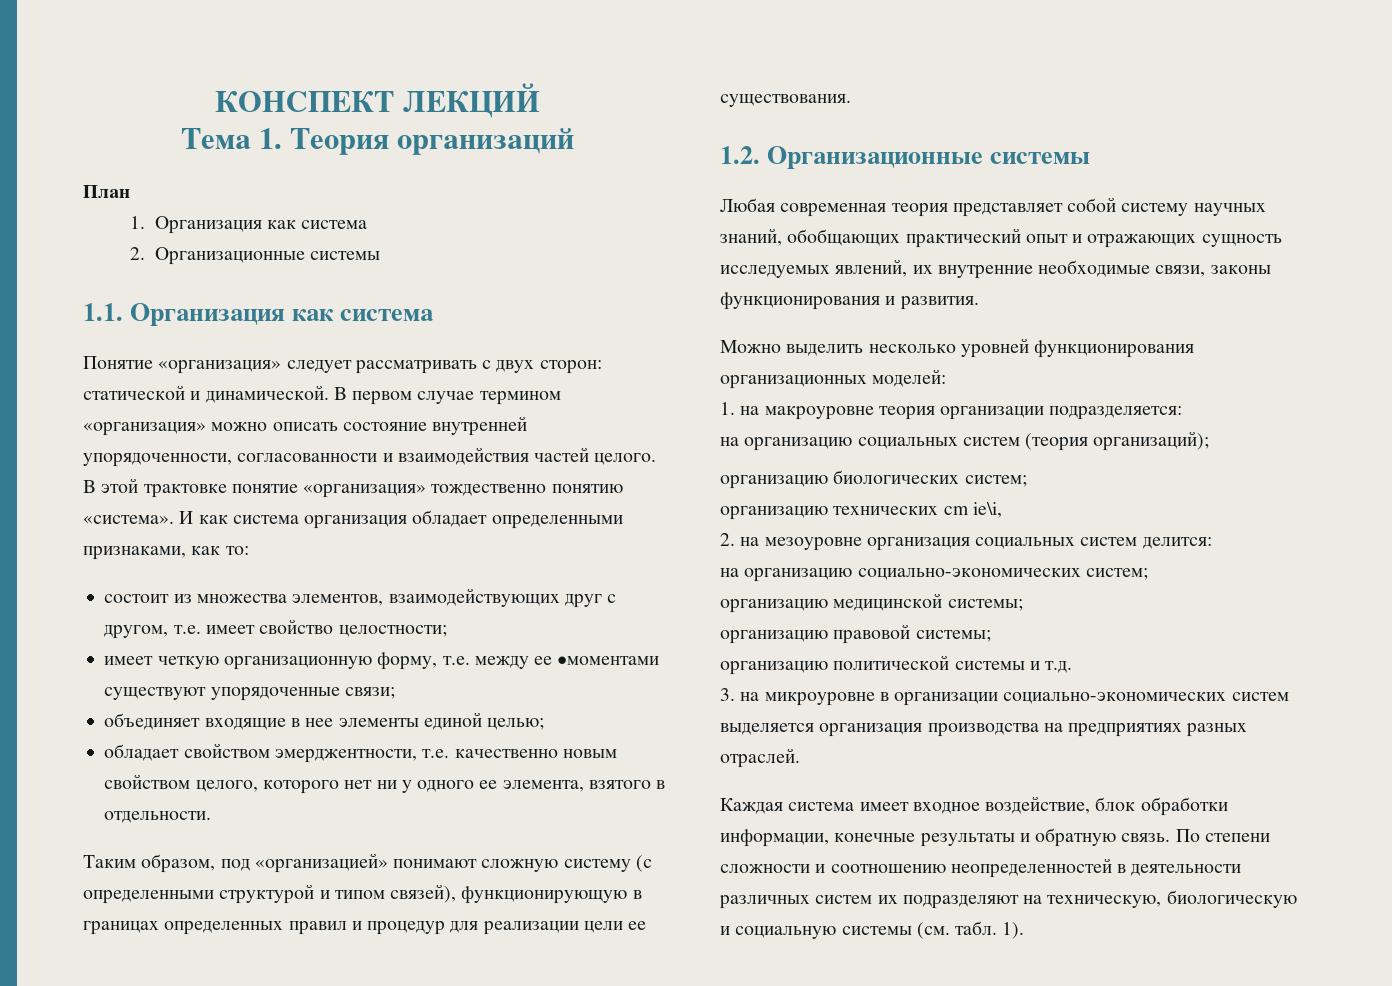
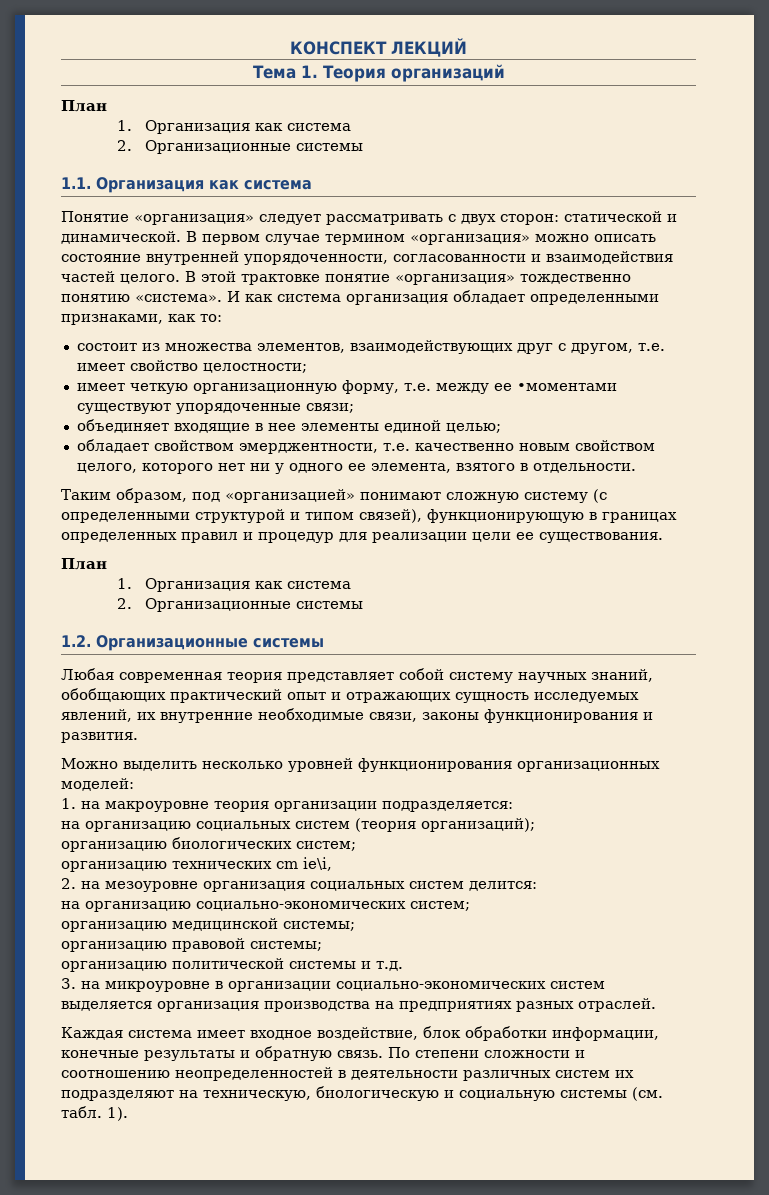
  Таким образом, под «организацией» понимают сложную систему (с определенными структурой и типом связей), функционирующую в границах определенных правил и процедур для реализации цели ее существования.
+ План
+ 1. Организация как система
+ 2. Организационные системы

